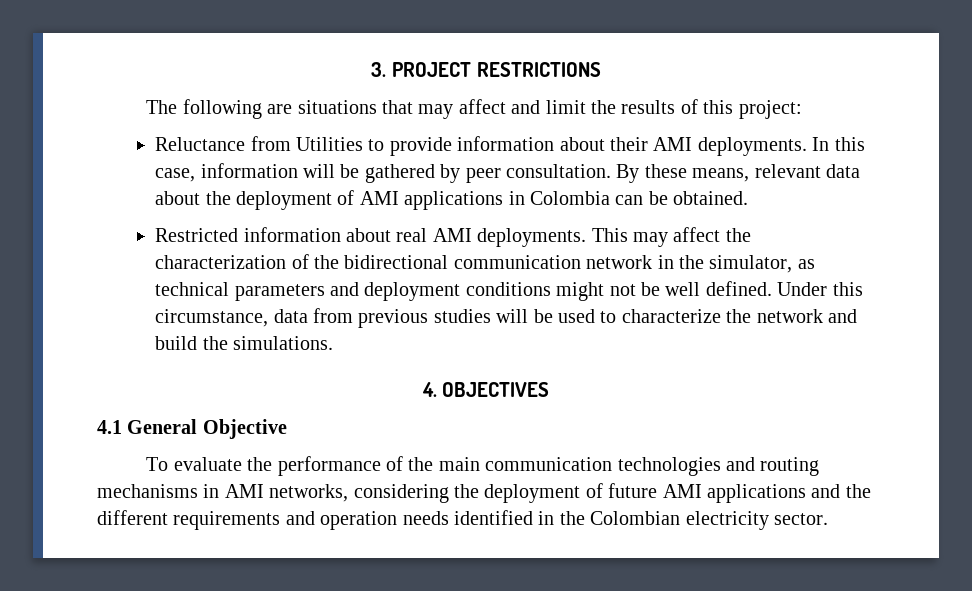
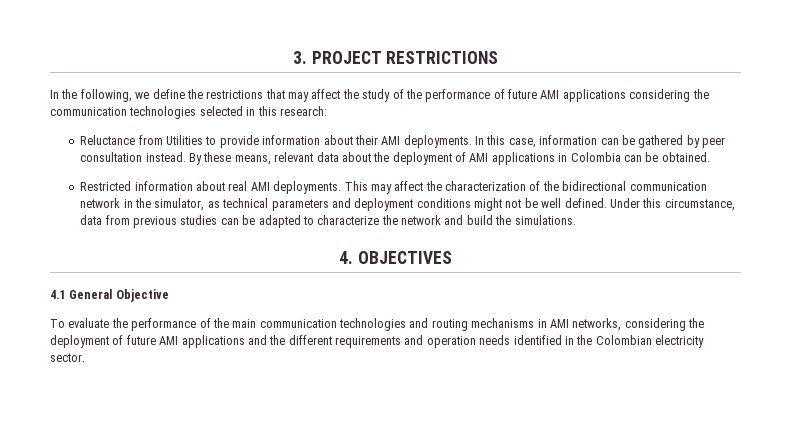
- The following are situations that may affect and limit the results of this project:
+ In the following, we define the restrictions that may affect the study of the performance of future AMI applications considering the communication technologies selected in this research:
- In this case, information will be gathered by peer consultation.
+ In this case, information can be gathered by peer consultation instead.
- Under this circumstance, data from previous studies will be used to characterize the network and build the simulations.
+ Under this circumstance, data from previous studies can be adapted to characterize the network and build the simulations.

